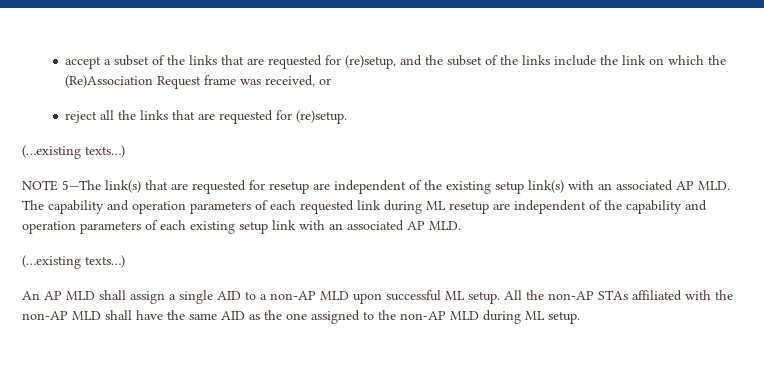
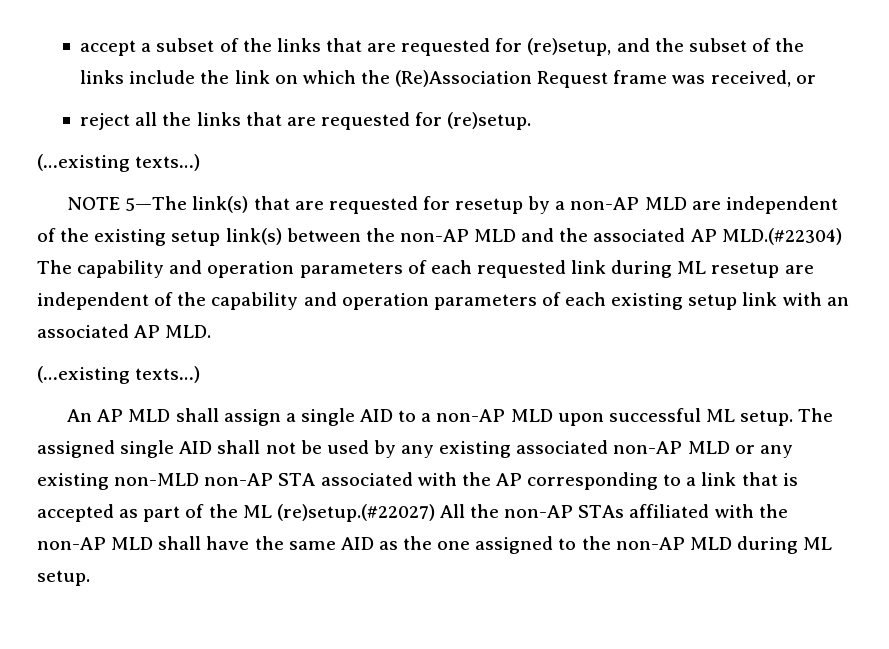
- NOTE 5—The link(s) that are requested for resetup are independent of the existing setup link(s) with an associated AP MLD. The capability and operation parameters of each requested link during ML resetup are independent of the capability and operation parameters of each existing setup link with an associated AP MLD.
+ NOTE 5—The link(s) that are requested for resetup by a non-AP MLD are independent of the existing setup link(s) between the non-AP MLD and the associated AP MLD.(#22304) The capability and operation parameters of each requested link during ML resetup are independent of the capability and operation parameters of each existing setup link with an associated AP MLD.
- All the non-AP STAs affiliated with the non-AP MLD shall have the same AID as the one assigned to the non-AP MLD during ML setup.
+ The assigned single AID shall not be used by any existing associated non-AP MLD or any existing non-MLD non-AP STA associated with the AP corresponding to a link that is accepted as part of the ML (re)setup.(#22027) All the non-AP STAs affiliated with the non-AP MLD shall have the same AID as the one assigned to the non-AP MLD during ML setup.

